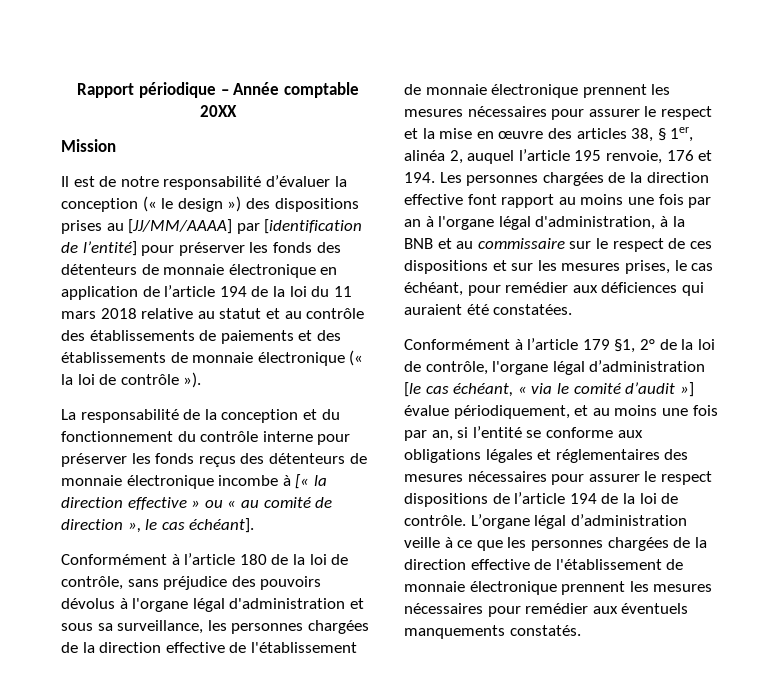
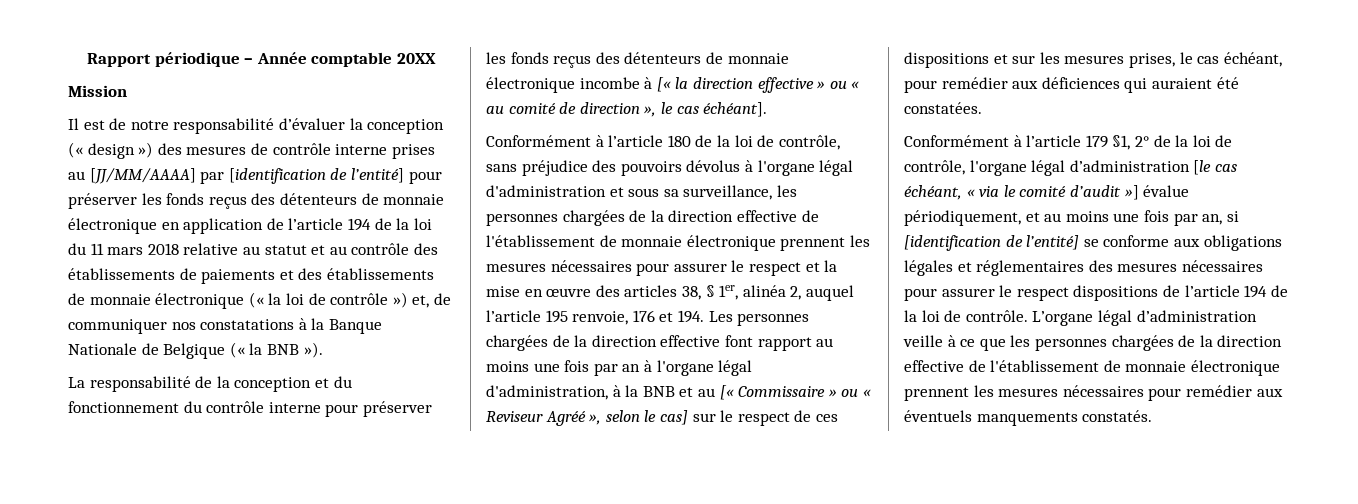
- Il est de notre responsabilité d’évaluer la conception (« le design ») des dispositions prises au [JJ/MM/AAAA] par [identification de l’entité] pour préserver les fonds des détenteurs de monnaie électronique en application de l’article 194 de la loi du 11 mars 2018 relative au statut et au contrôle des établissements de paiements et des établissements de monnaie électronique (« la loi de contrôle »).
+ Il est de notre responsabilité d’évaluer la conception (« design ») des mesures de contrôle interne prises au [JJ/MM/AAAA] par [identification de l’entité] pour préserver les fonds reçus des détenteurs de monnaie électronique en application de l’article 194 de la loi du 11 mars 2018 relative au statut et au contrôle des établissements de paiements et des établissements de monnaie électronique (« la loi de contrôle ») et, de communiquer nos constatations à la Banque Nationale de Belgique (« la BNB »).
- Conformément à l’article 180 de la loi de contrôle, sans préjudice des pouvoirs dévolus à l'organe légal d'administration et sous sa surveillance, les personnes chargées de la direction effective de l'établissement de monnaie électronique prennent les mesures nécessaires pour assurer le respect et la mise en œuvre des articles 38, § 1er, alinéa 2, auquel l’article 195 renvoie, 176 et 194. Les personnes chargées de la direction effective font rapport au moins une fois par an à l'organe légal d'administration, à la BNB et au commissaire sur le respect de ces dispositions et sur les mesures prises, le cas échéant, pour remédier aux déficiences qui auraient été constatées.
+ Conformément à l’article 180 de la loi de contrôle, sans préjudice des pouvoirs dévolus à l'organe légal d'administration et sous sa surveillance, les personnes chargées de la direction effective de l'établissement de monnaie électronique prennent les mesures nécessaires pour assurer le respect et la mise en œuvre des articles 38, § 1er, alinéa 2, auquel l’article 195 renvoie, 176 et 194. Les personnes chargées de la direction effective font rapport au moins une fois par an à l'organe légal d'administration, à la BNB et au [« Commissaire » ou « Reviseur Agréé », selon le cas] sur le respect de ces dispositions et sur les mesures prises, le cas échéant, pour remédier aux déficiences qui auraient été constatées.
- Conformément à l’article 179 §1, 2° de la loi de contrôle, l'organe légal d’administration [le cas échéant, « via le comité d’audit »] évalue périodiquement, et au moins une fois par an, si l’entité se conforme aux obligations légales et réglementaires des mesures nécessaires pour assurer le respect dispositions de l’article 194 de la loi de contrôle.
+ Conformément à l’article 179 §1, 2° de la loi de contrôle, l'organe légal d’administration [le cas échéant, « via le comité d’audit »] évalue périodiquement, et au moins une fois par an, si [identification de l’entité] se conforme aux obligations légales et réglementaires des mesures nécessaires pour assurer le respect dispositions de l’article 194 de la loi de contrôle.

